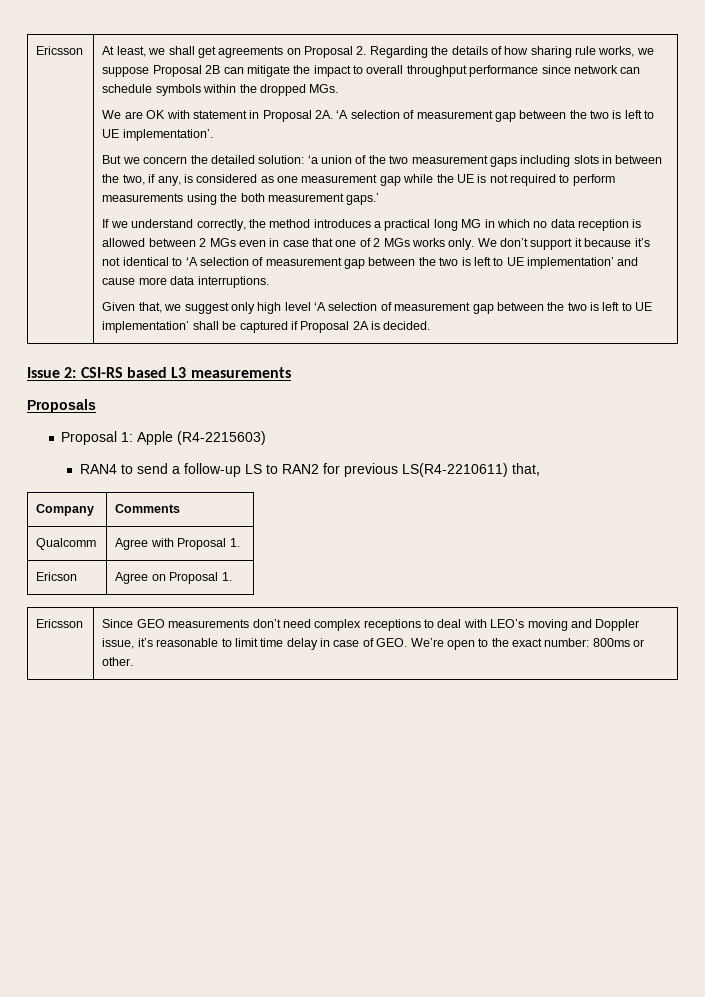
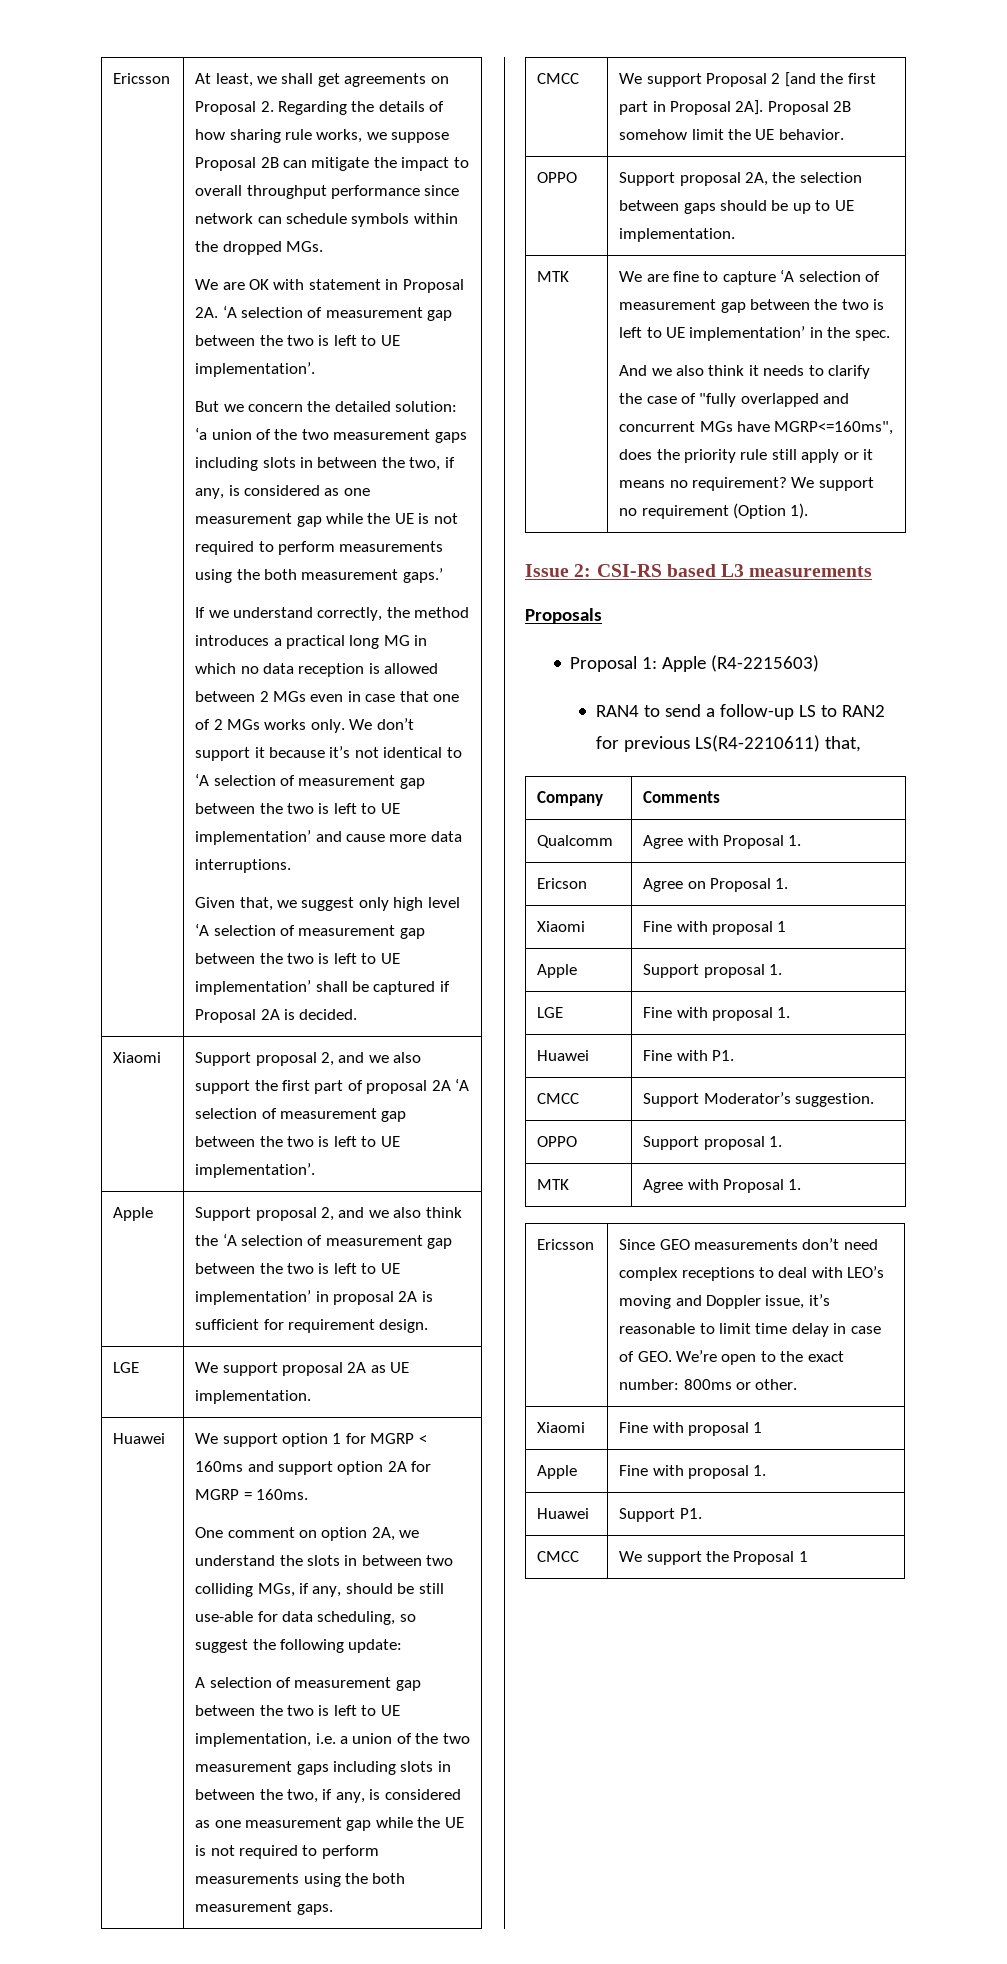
+ Xiaomi | Support proposal 2, and we also support the first part of proposal 2A ‘A selection of measurement gap between the two is left to UE implementation’.
+ Apple | Support proposal 2, and we also think the ‘A selection of measurement gap between the two is left to UE implementation’ in proposal 2A is sufficient for requirement design.
+ LGE | We support proposal 2A as UE implementation.
+ Huawei | We support option 1 for MGRP < 160ms and support option 2A for MGRP = 160ms.
+ One comment on option 2A, we understand the slots in between two colliding MGs, if any, should be still use-able for data scheduling, so suggest the following update:
+ A selection of measurement gap between the two is left to UE implementation, i.e. a union of the two measurement gaps including slots in between the two, if any, is considered as one measurement gap while the UE is not required to perform measurements using the both measurement gaps.
+ CMCC | We support Proposal 2 [and the first part in Proposal 2A]. Proposal 2B somehow limit the UE behavior.
+ OPPO | Support proposal 2A, the selection between gaps should be up to UE implementation.
+ MTK | We are fine to capture ‘A selection of measurement gap between the two is left to UE implementation’ in the spec.
+ And we also think it needs to clarify the case of "fully overlapped and concurrent MGs have MGRP<=160ms", does the priority rule still apply or it means no requirement? We support no requirement (Option 1).
  Ericson | Agree on Proposal 1.
+ Xiaomi | Fine with proposal 1
+ Apple | Support proposal 1.
+ LGE | Fine with proposal 1.
+ Huawei | Fine with P1.
+ CMCC | Support Moderator’s suggestion.
+ OPPO | Support proposal 1.
+ MTK | Agree with Proposal 1.
  Ericsson | Since GEO measurements don’t need complex receptions to deal with LEO’s moving and Doppler issue, it’s reasonable to limit time delay in case of GEO. We’re open to the exact number: 800ms or other.
+ Xiaomi | Fine with proposal 1
+ Apple | Fine with proposal 1.
+ Huawei | Support P1.
+ CMCC | We support the Proposal 1

